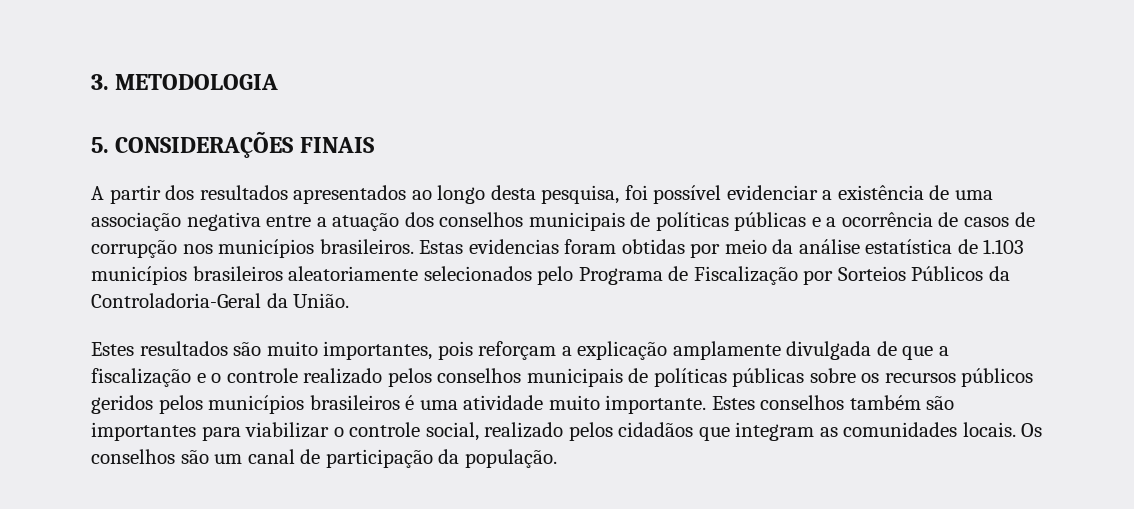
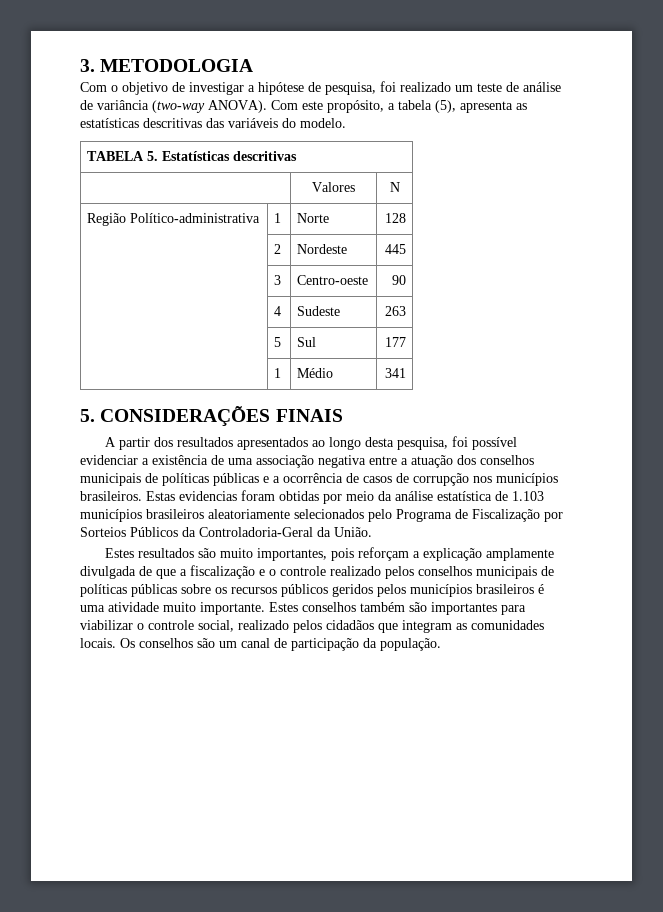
+ Com o objetivo de investigar a hipótese de pesquisa, foi realizado um teste de análise de variância (two-way ANOVA). Com este propósito, a tabela (5), apresenta as estatísticas descritivas das variáveis do modelo.
+ TABELA 5. Estatísticas descritivas
+ | Valores | N
+ Região Político-administrativa | 1 | Norte | 128
+ | 2 | Nordeste | 445
+ | 3 | Centro-oeste | 90
+ | 4 | Sudeste | 263
+ | 5 | Sul | 177
+ | 1 | Médio | 341

